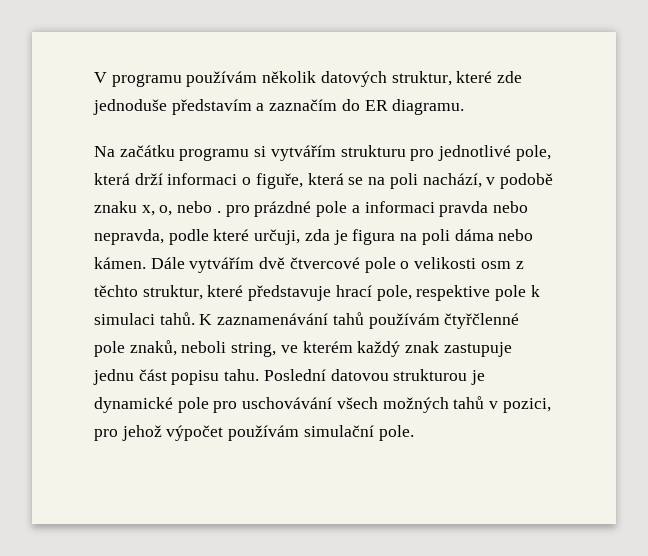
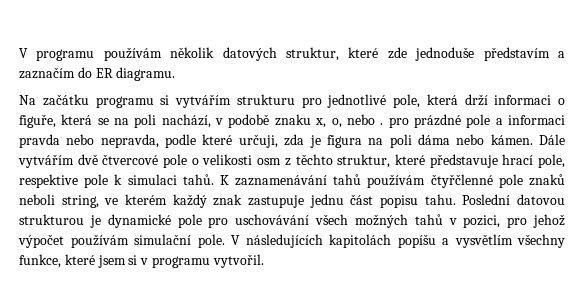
- K zaznamenávání tahů používám čtyřčlenné pole znaků, neboli string, ve kterém každý znak zastupuje jednu část popisu tahu.
+ K zaznamenávání tahů používám čtyřčlenné pole znaků neboli string, ve kterém každý znak zastupuje jednu část popisu tahu.
+ V následujících kapitolách popíšu a vysvětlím všechny funkce, které jsem si v programu vytvořil.

